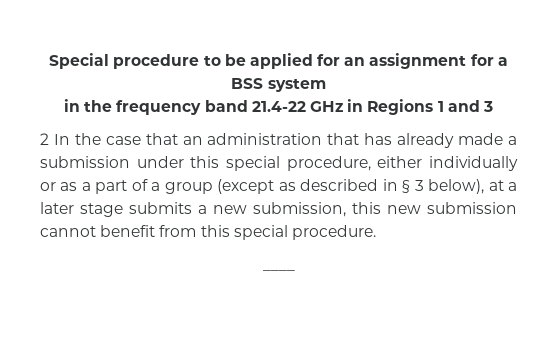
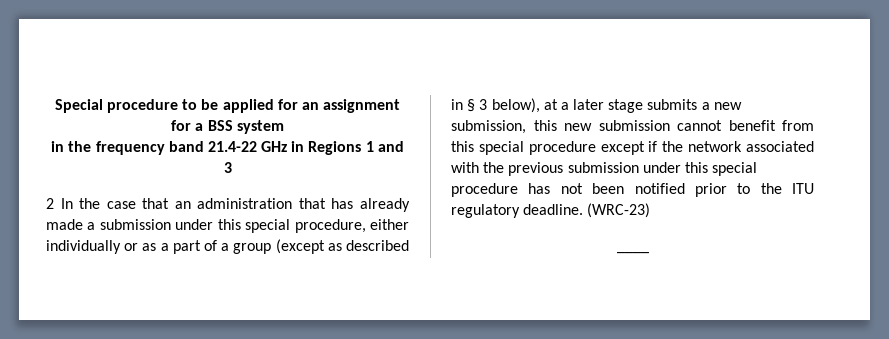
- 2 In the case that an administration that has already made a submission under this special procedure, either individually or as a part of a group (except as described in § 3 below), at a later stage submits a new submission, this new submission cannot benefit from this special procedure.
+ 2 In the case that an administration that has already made a submission under this special procedure, either individually or as a part of a group (except as described in § 3 below), at a later stage submits a new submission, this new submission cannot benefit from this special procedure except if the network associated with the previous submission under this special procedure has not been notified prior to the ITU regulatory deadline. (WRC-23)

